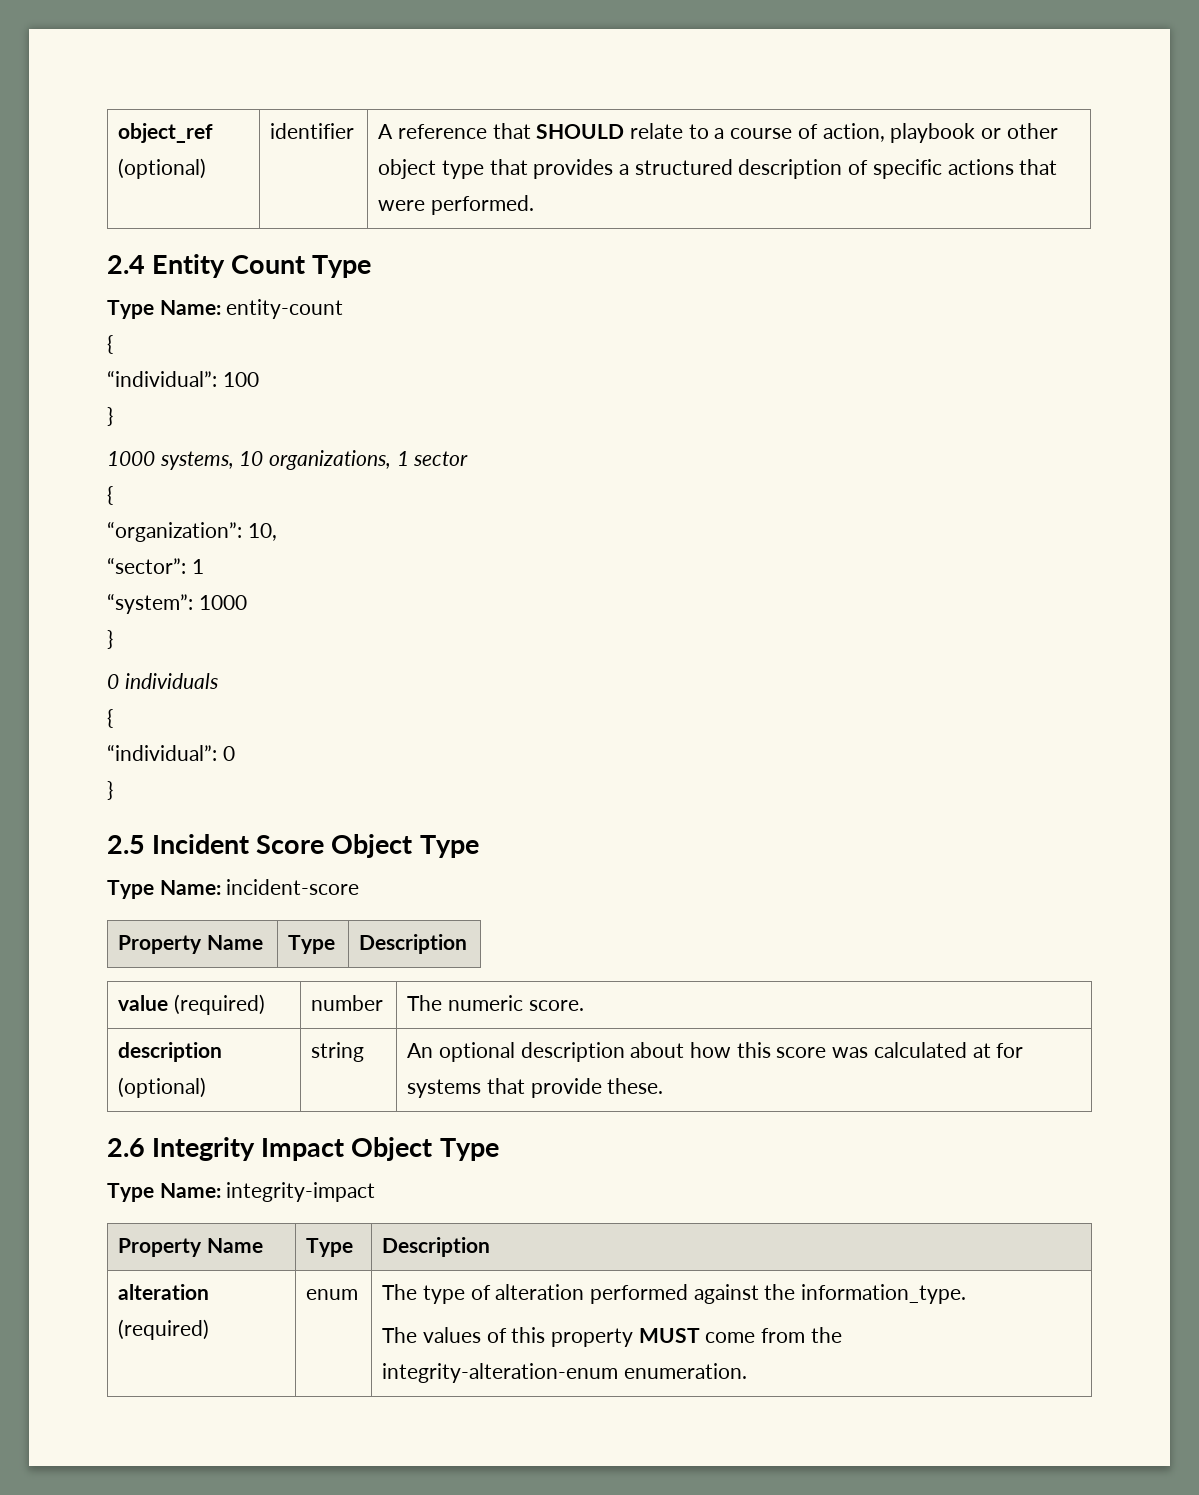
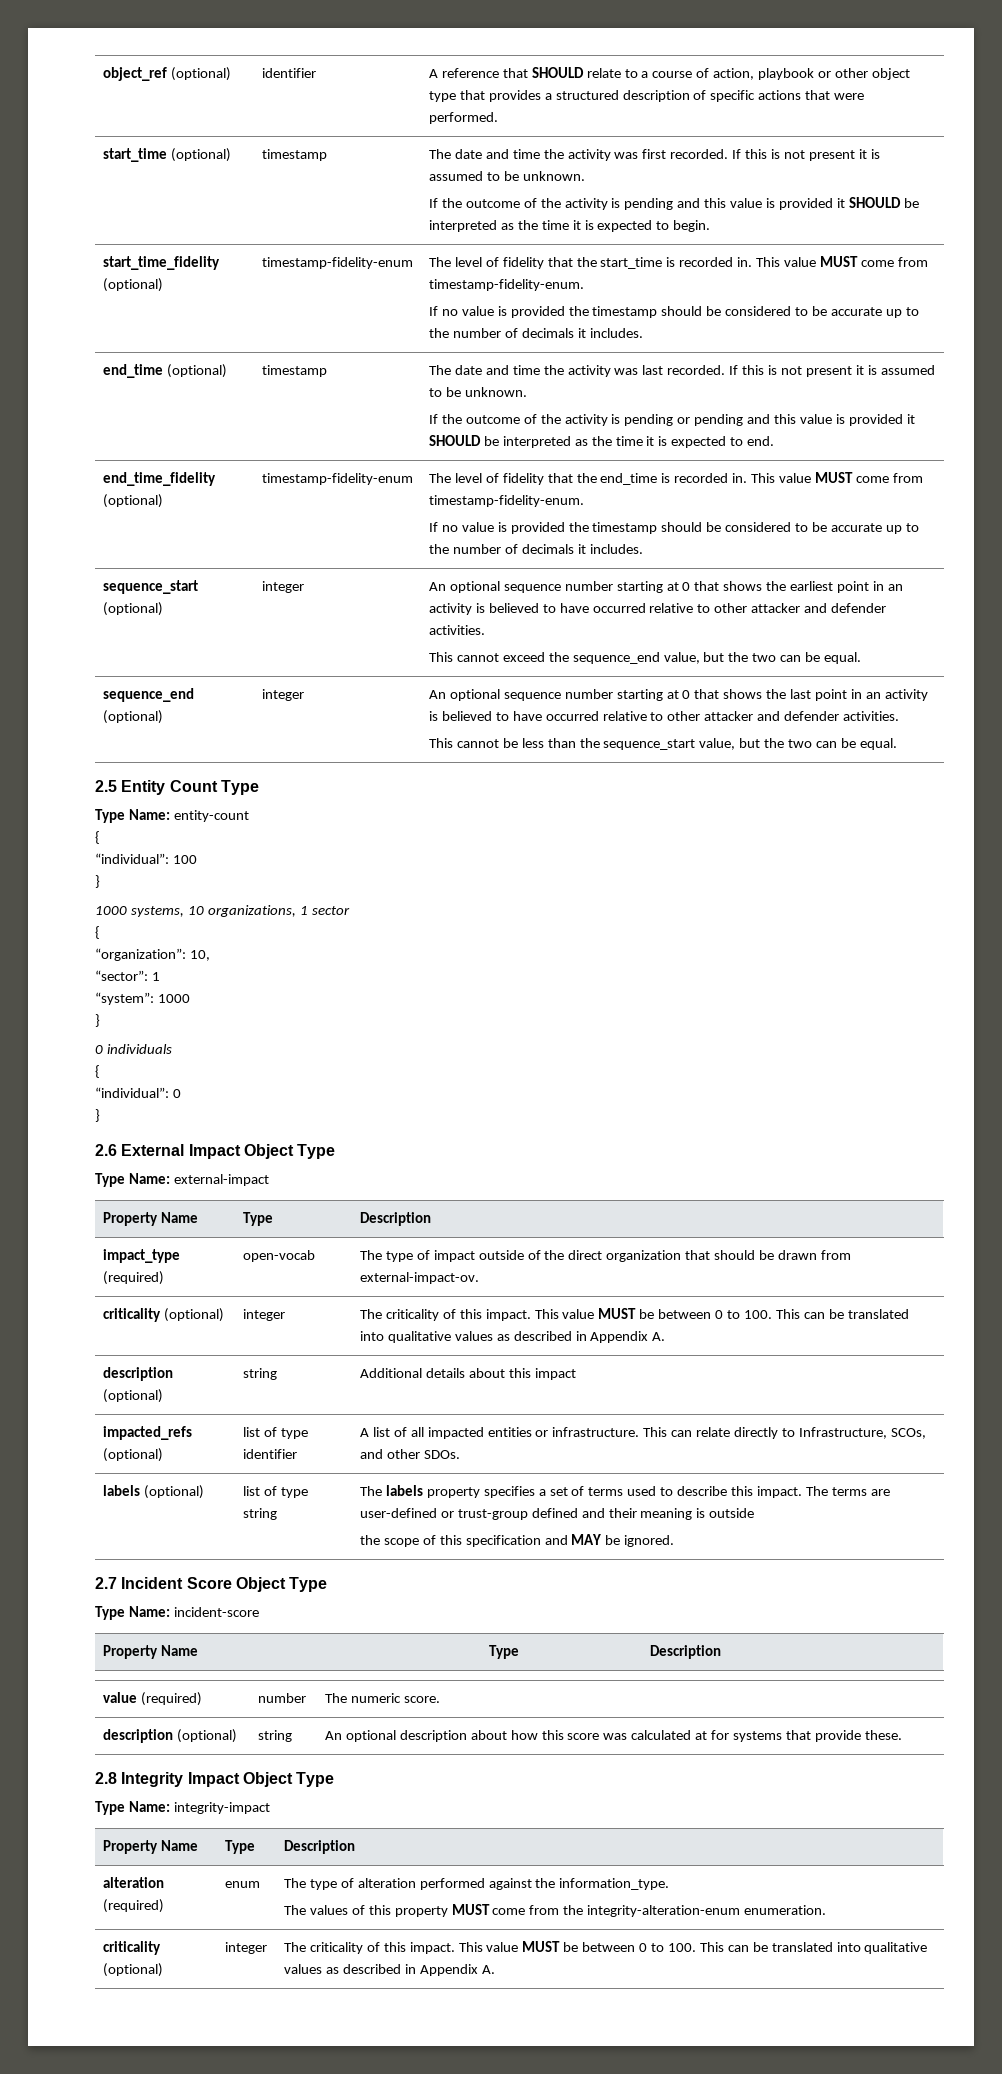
- 2.4 Entity Count Type
+ start_time (optional) | timestamp | The date and time the activity was first recorded. If this is not present it is assumed to be unknown.
+ If the outcome of the activity is pending and this value is provided it SHOULD be interpreted as the time it is expected to begin.
+ start_time_fidelity (optional) | timestamp-fidelity-enum | The level of fidelity that the start_time is recorded in. This value MUST come from timestamp-fidelity-enum.
+ If no value is provided the timestamp should be considered to be accurate up to the number of decimals it includes.
+ end_time (optional) | timestamp | The date and time the activity was last recorded. If this is not present it is assumed to be unknown.
+ If the outcome of the activity is pending or pending and this value is provided it SHOULD be interpreted as the time it is expected to end.
+ end_time_fidelity (optional) | timestamp-fidelity-enum | The level of fidelity that the end_time is recorded in. This value MUST come from timestamp-fidelity-enum.
+ If no value is provided the timestamp should be considered to be accurate up to the number of decimals it includes.
+ sequence_start (optional) | integer | An optional sequence number starting at 0 that shows the earliest point in an activity is believed to have occurred relative to other attacker and defender activities.
+ This cannot exceed the sequence_end value, but the two can be equal.
+ sequence_end (optional) | integer | An optional sequence number starting at 0 that shows the last point in an activity is believed to have occurred relative to other attacker and defender activities.
+ This cannot be less than the sequence_start value, but the two can be equal.
+ 2.5 Entity Count Type
- 2.5 Incident Score Object Type
+ 2.6 External Impact Object Type
+ Type Name: external-impact
+ Property Name | Type | Description
+ impact_type (required) | open-vocab | The type of impact outside of the direct organization that should be drawn from external-impact-ov.
+ criticality (optional) | integer | The criticality of this impact. This value MUST be between 0 to 100. This can be translated into qualitative values as described in Appendix A.
+ description (optional) | string | Additional details about this impact
+ impacted_refs (optional) | list of type identifier | A list of all impacted entities or infrastructure. This can relate directly to Infrastructure, SCOs, and other SDOs.
+ labels (optional) | list of type string | The labels property specifies a set of terms used to describe this impact. The terms are user-defined or trust-group defined and their meaning is outside
+ the scope of this specification and MAY be ignored.
+ 2.7 Incident Score Object Type
- 2.6 Integrity Impact Object Type
+ 2.8 Integrity Impact Object Type
  alteration (required) | enum | The type of alteration performed against the information_type.
  The values of this property MUST come from the integrity-alteration-enum enumeration.
+ criticality (optional) | integer | The criticality of this impact. This value MUST be between 0 to 100. This can be translated into qualitative values as described in Appendix A.

